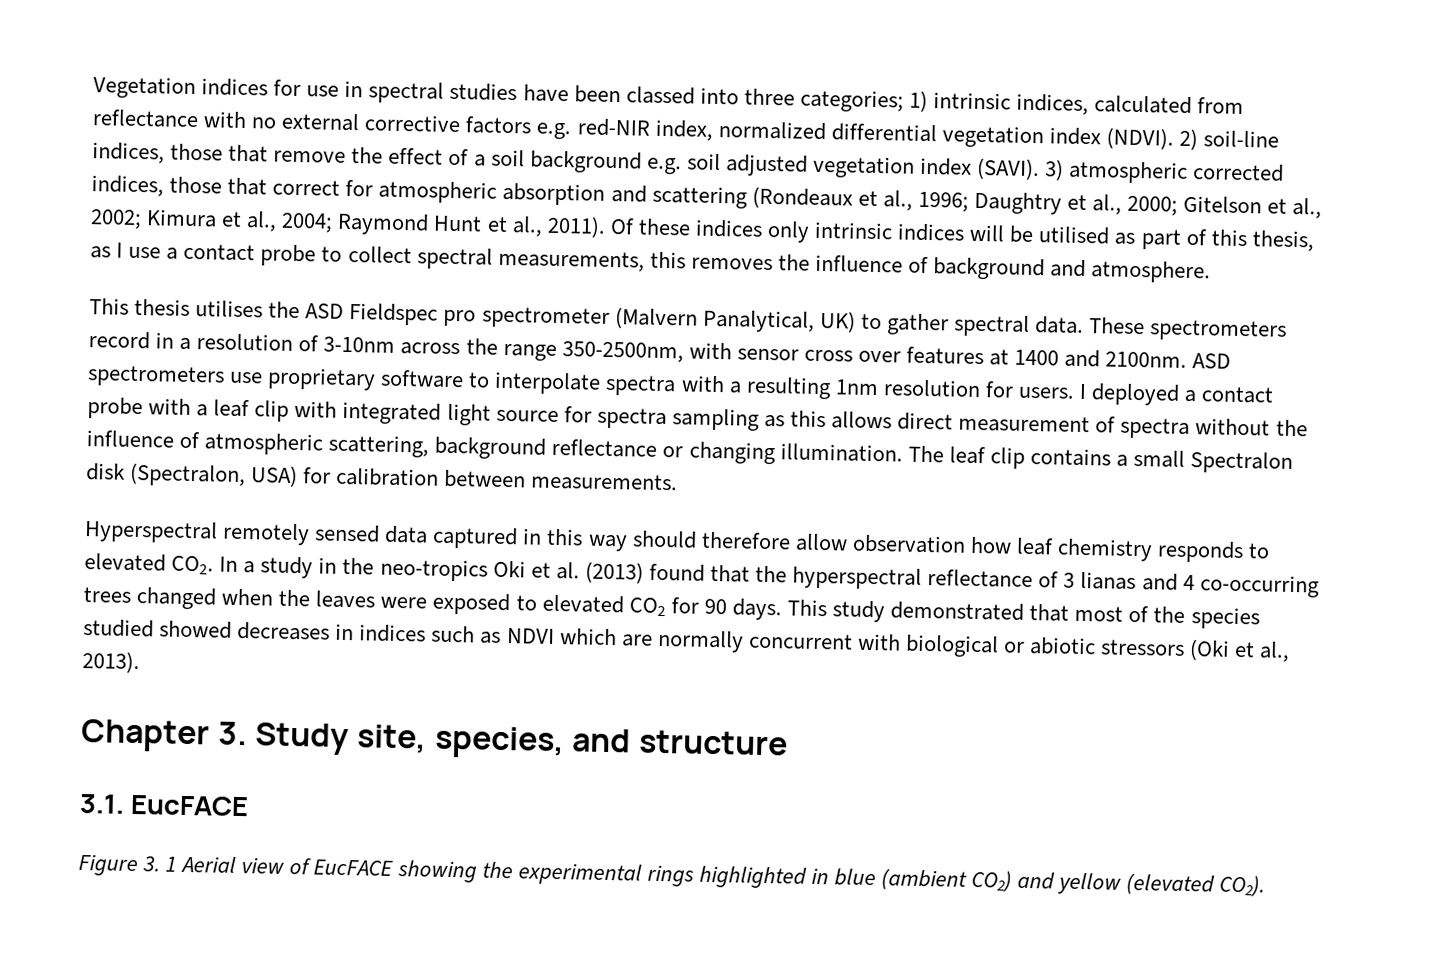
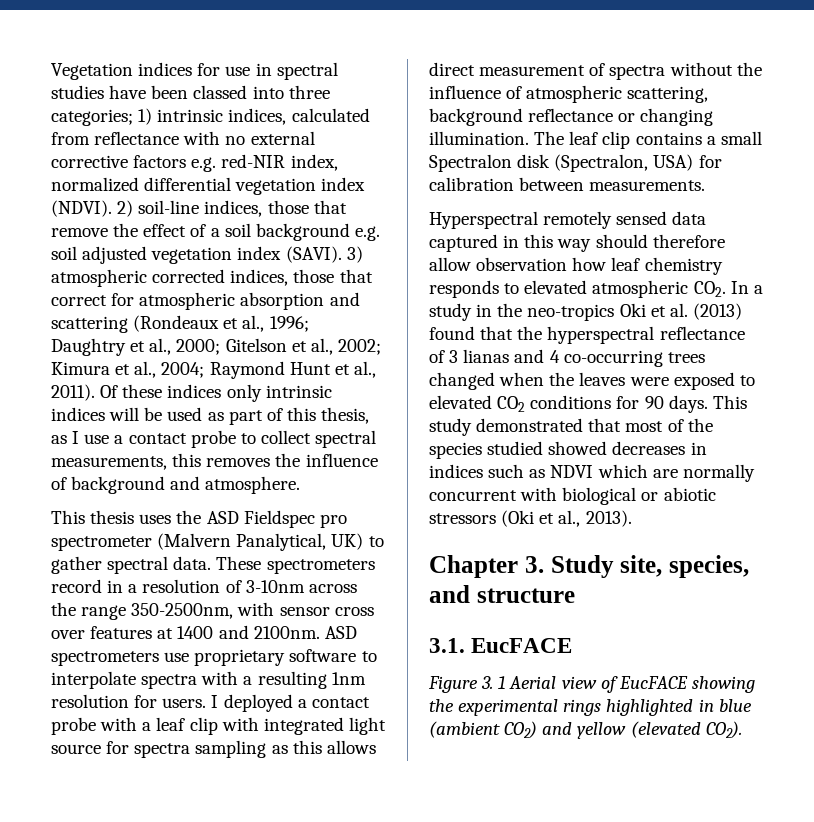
- Of these indices only intrinsic indices will be utilised as part of this thesis, as I use a contact probe to collect spectral measurements, this removes the influence of background and atmosphere.
+ Of these indices only intrinsic indices will be used as part of this thesis, as I use a contact probe to collect spectral measurements, this removes the influence of background and atmosphere.
- This thesis utilises the ASD Fieldspec pro spectrometer (Malvern Panalytical, UK) to gather spectral data.
+ This thesis uses the ASD Fieldspec pro spectrometer (Malvern Panalytical, UK) to gather spectral data.
- Hyperspectral remotely sensed data captured in this way should therefore allow observation how leaf chemistry responds to elevated CO2. In a study in the neo-tropics Oki et al. (2013) found that the hyperspectral reflectance of 3 lianas and 4 co-occurring trees changed when the leaves were exposed to elevated CO2 for 90 days.
+ Hyperspectral remotely sensed data captured in this way should therefore allow observation how leaf chemistry responds to elevated atmospheric CO2. In a study in the neo-tropics Oki et al. (2013) found that the hyperspectral reflectance of 3 lianas and 4 co-occurring trees changed when the leaves were exposed to elevated CO2 conditions for 90 days.

